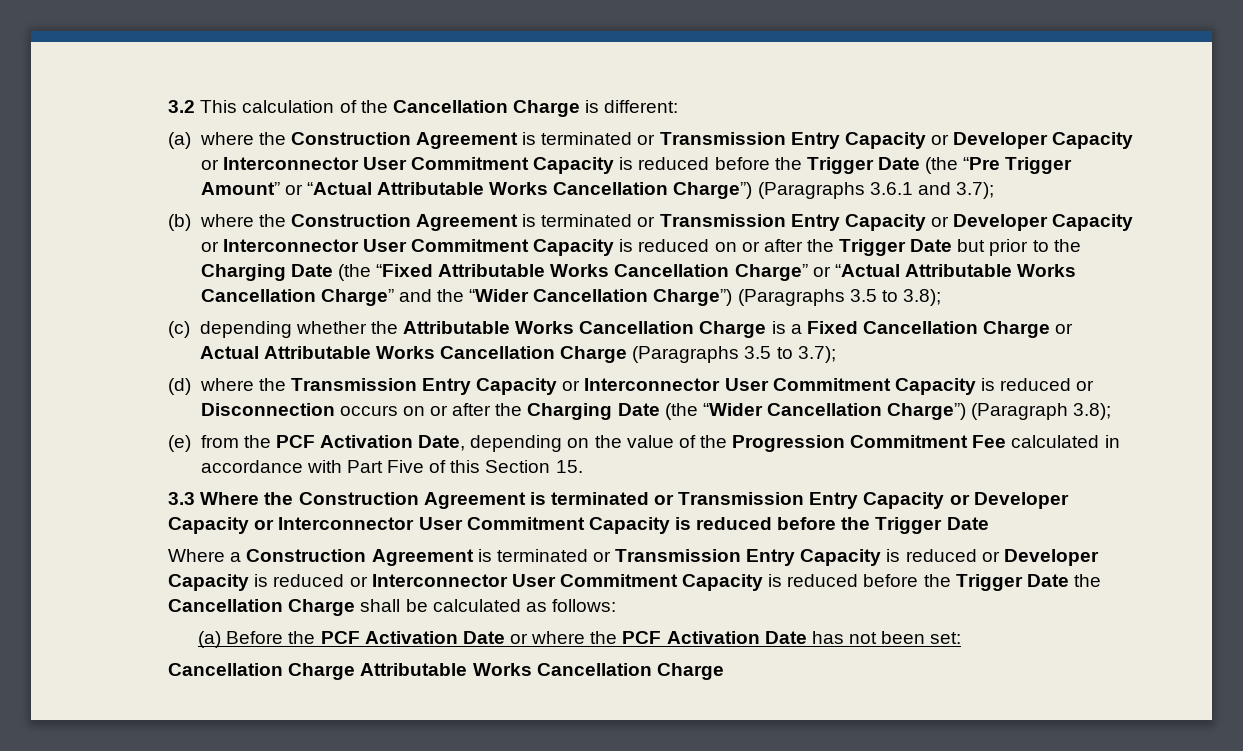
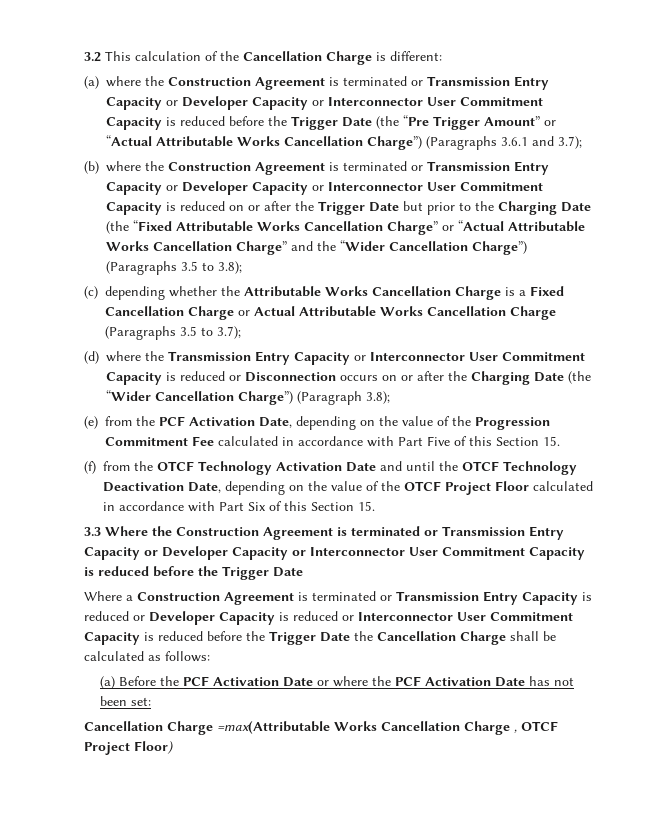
+ (f) from the OTCF Technology Activation Date and until the OTCF Technology Deactivation Date, depending on the value of the OTCF Project Floor calculated in accordance with Part Six of this Section 15.
- Cancellation Charge Attributable Works Cancellation Charge
+ Cancellation Charge =max(Attributable Works Cancellation Charge , OTCF Project Floor)

